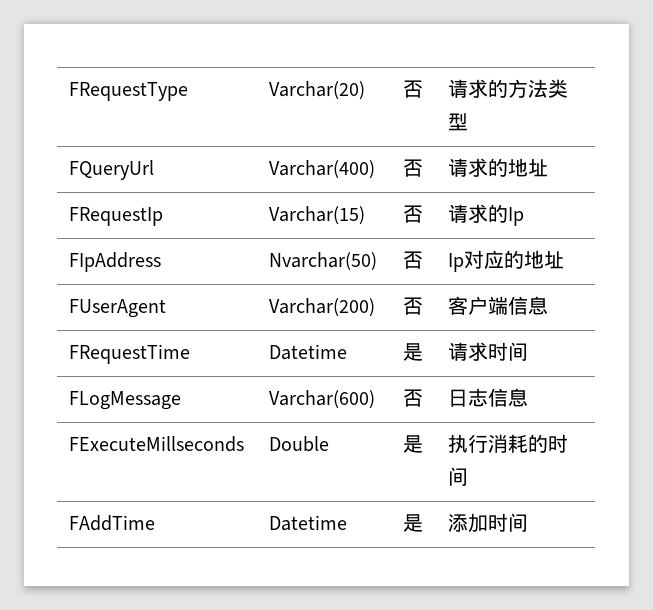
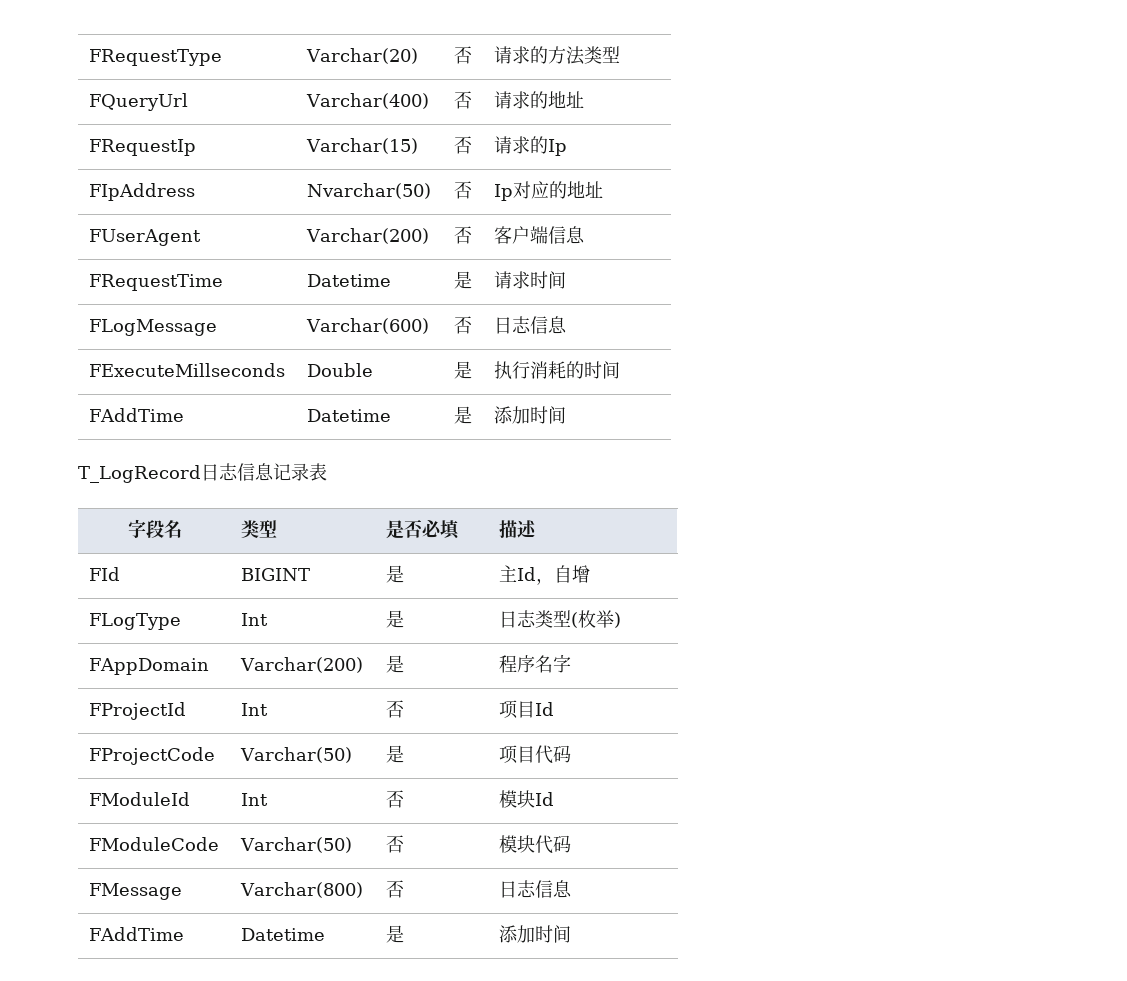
+ T_LogRecord日志信息记录表
+ 字段名 | 类型 | 是否必填 | 描述
+ FId | BIGINT | 是 | 主Id，自增
+ FLogType | Int | 是 | 日志类型(枚举)
+ FAppDomain | Varchar(200) | 是 | 程序名字
+ FProjectId | Int | 否 | 项目Id
+ FProjectCode | Varchar(50) | 是 | 项目代码
+ FModuleId | Int | 否 | 模块Id
+ FModuleCode | Varchar(50) | 否 | 模块代码
+ FMessage | Varchar(800) | 否 | 日志信息
+ FAddTime | Datetime | 是 | 添加时间

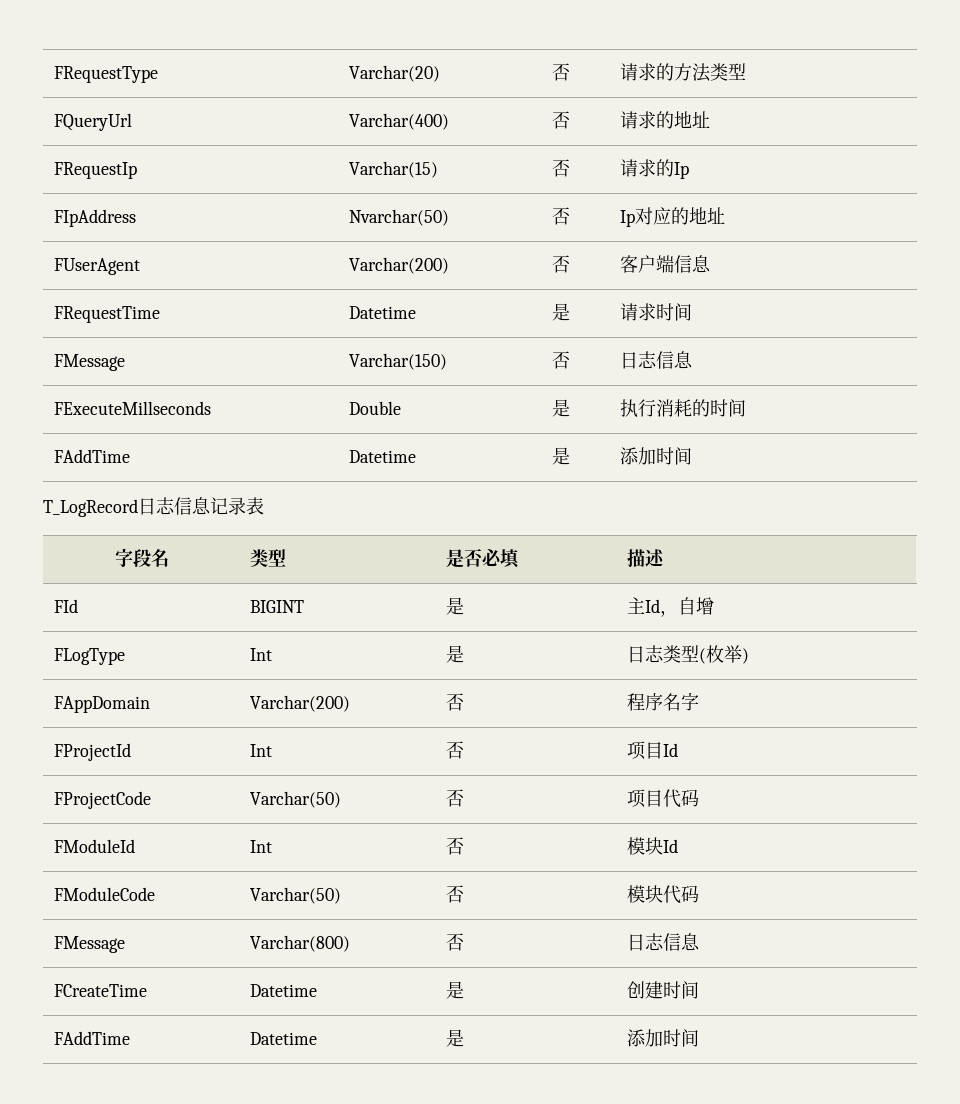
- FLogMessage | Varchar(600) | 否 | 日志信息
+ FMessage | Varchar(150) | 否 | 日志信息
- FAppDomain | Varchar(200) | 是 | 程序名字
+ FAppDomain | Varchar(200) | 否 | 程序名字
- FProjectCode | Varchar(50) | 是 | 项目代码
+ FProjectCode | Varchar(50) | 否 | 项目代码
+ FCreateTime | Datetime | 是 | 创建时间

